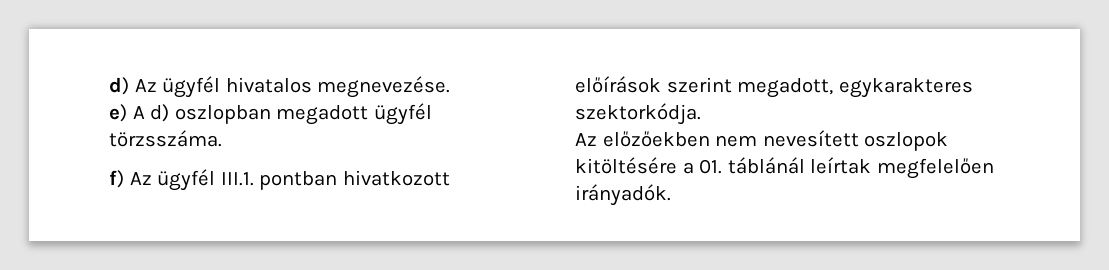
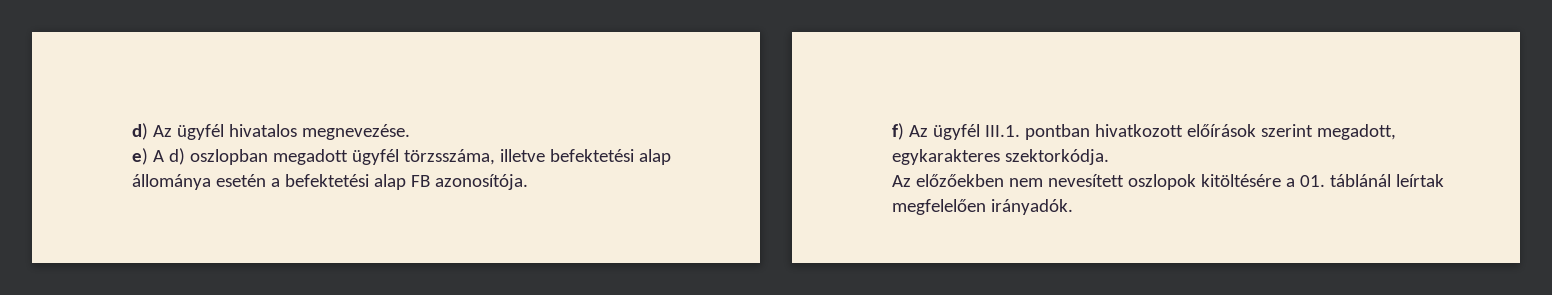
- e) A d) oszlopban megadott ügyfél törzsszáma.
+ e) A d) oszlopban megadott ügyfél törzsszáma, illetve befektetési alap állománya esetén a befektetési alap FB azonosítója.

